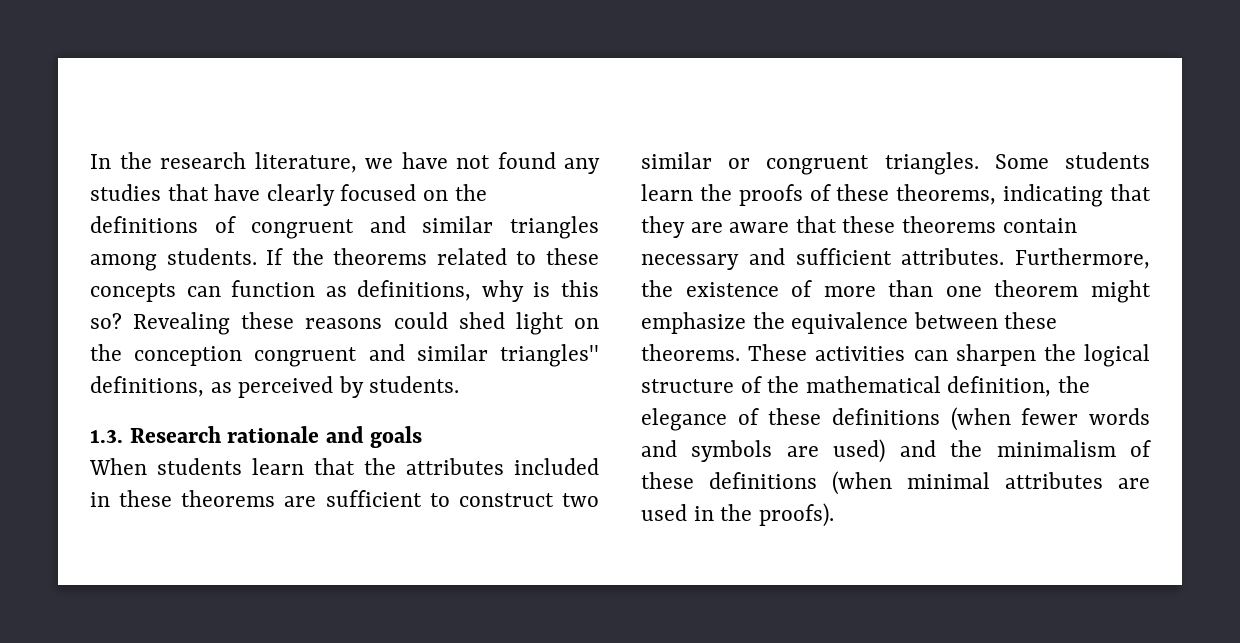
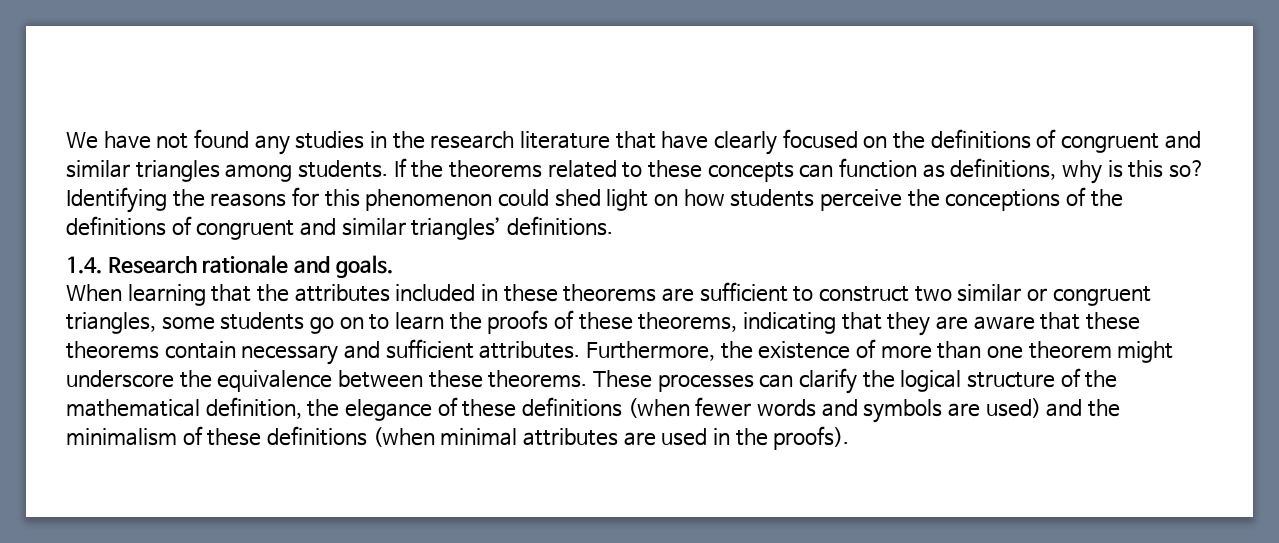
- In the research literature, we have not found any studies that have clearly focused on the definitions of congruent and similar triangles among students.
+ We have not found any studies in the research literature that have clearly focused on the definitions of congruent and similar triangles among students.
- Revealing these reasons could shed light on the conception congruent and similar triangles'' definitions, as perceived by students.
- 1.3. Research rationale and goals
+ Identifying the reasons for this phenomenon could shed light on how students perceive the conceptions of the definitions of congruent and similar triangles’ definitions.
+ 1.4. Research rationale and goals.
- When students learn that the attributes included in these theorems are sufficient to construct two similar or congruent triangles. Some students learn the proofs of these theorems, indicating that they are aware that these theorems contain necessary and sufficient attributes.
+ When learning that the attributes included in these theorems are sufficient to construct two similar or congruent triangles, some students go on to learn the proofs of these theorems, indicating that they are aware that these theorems contain necessary and sufficient attributes.
- Furthermore, the existence of more than one theorem might emphasize the equivalence between these theorems.
+ Furthermore, the existence of more than one theorem might underscore the equivalence between these theorems.
- These activities can sharpen the logical structure of the mathematical definition, the elegance of these definitions (when fewer words and symbols are used) and the minimalism of these definitions (when minimal attributes are used in the proofs).
+ These processes can clarify the logical structure of the mathematical definition, the elegance of these definitions (when fewer words and symbols are used) and the minimalism of these definitions (when minimal attributes are used in the proofs).

